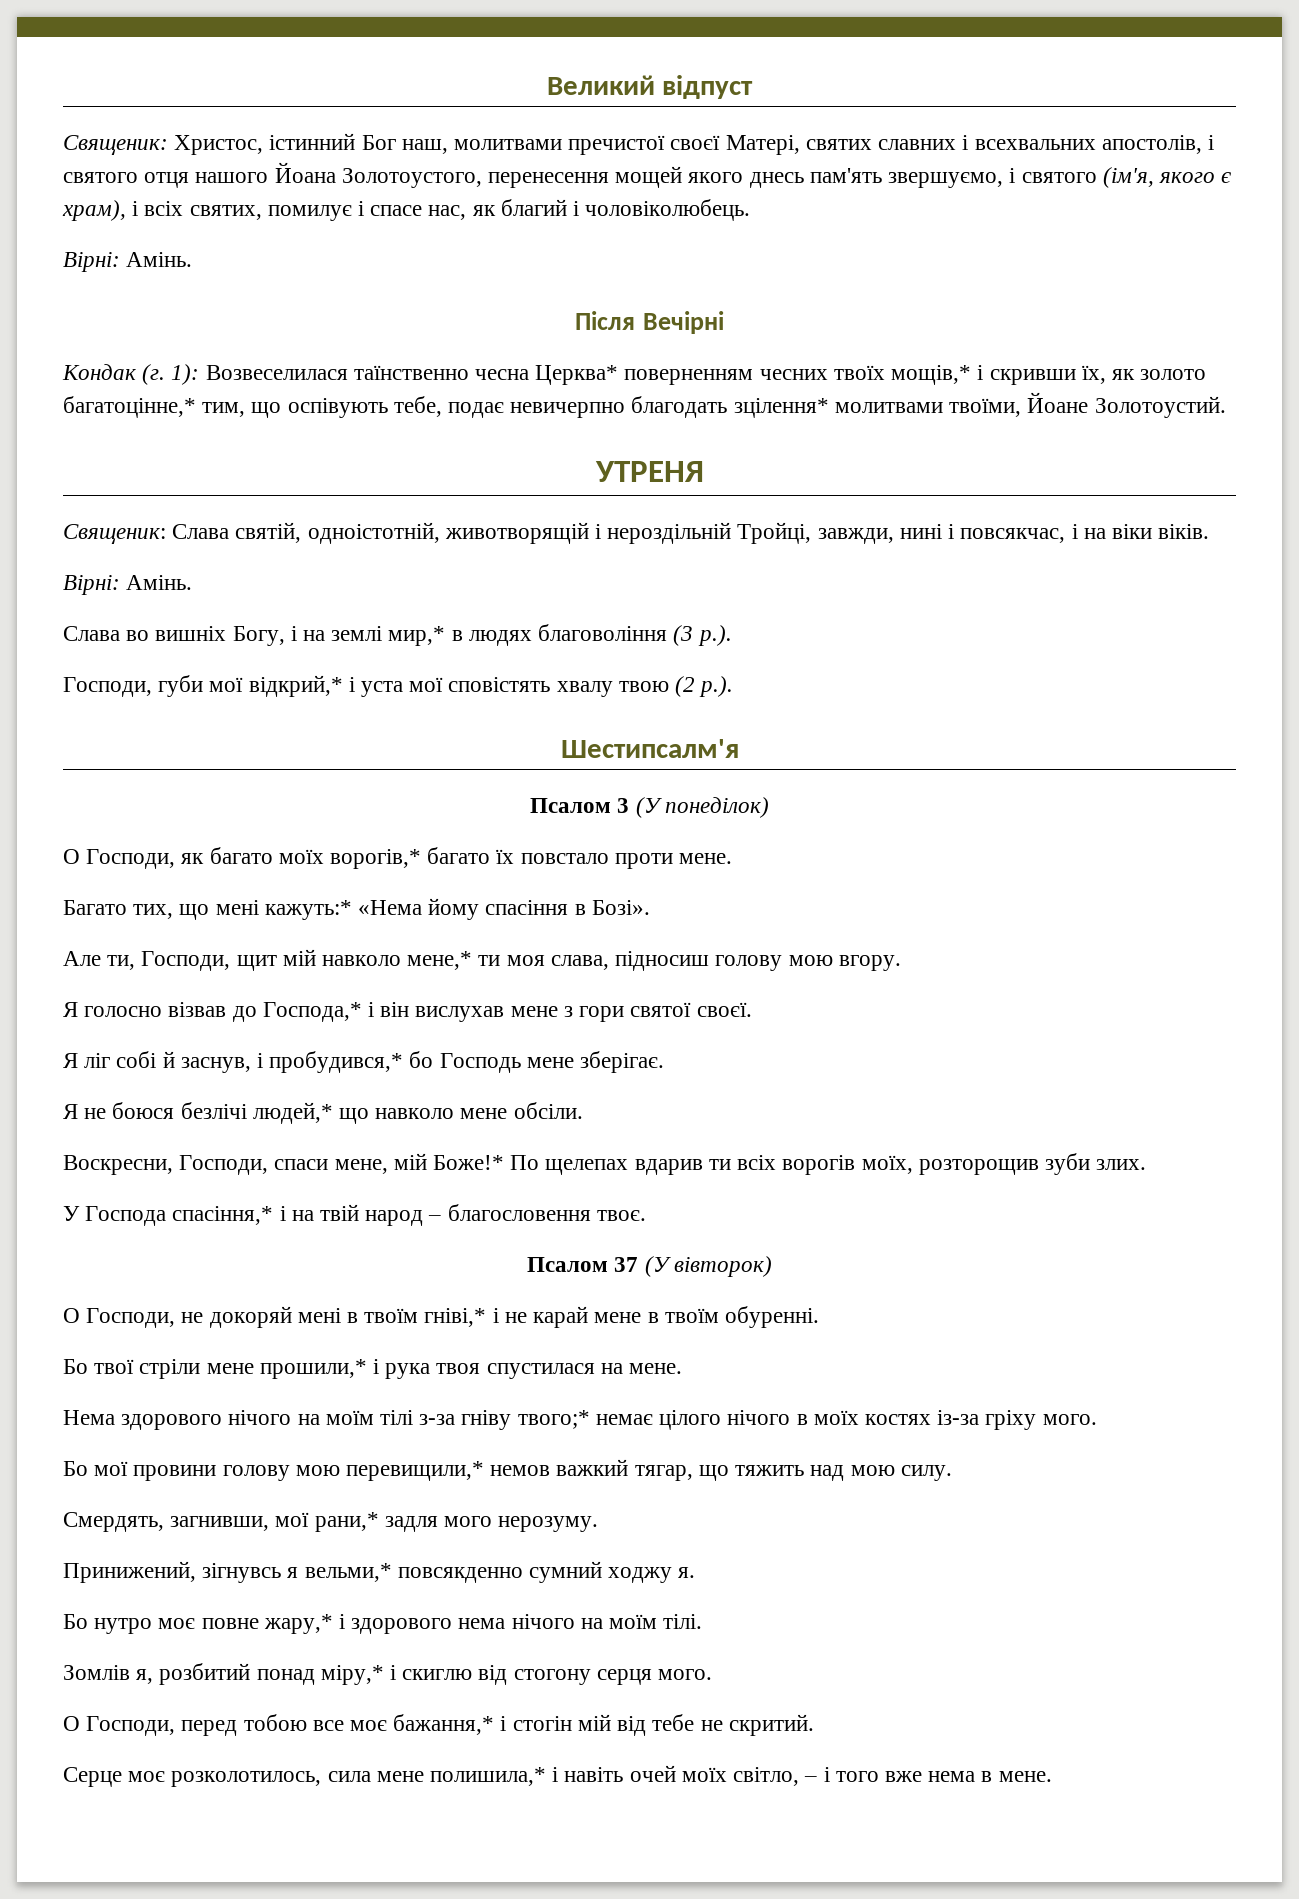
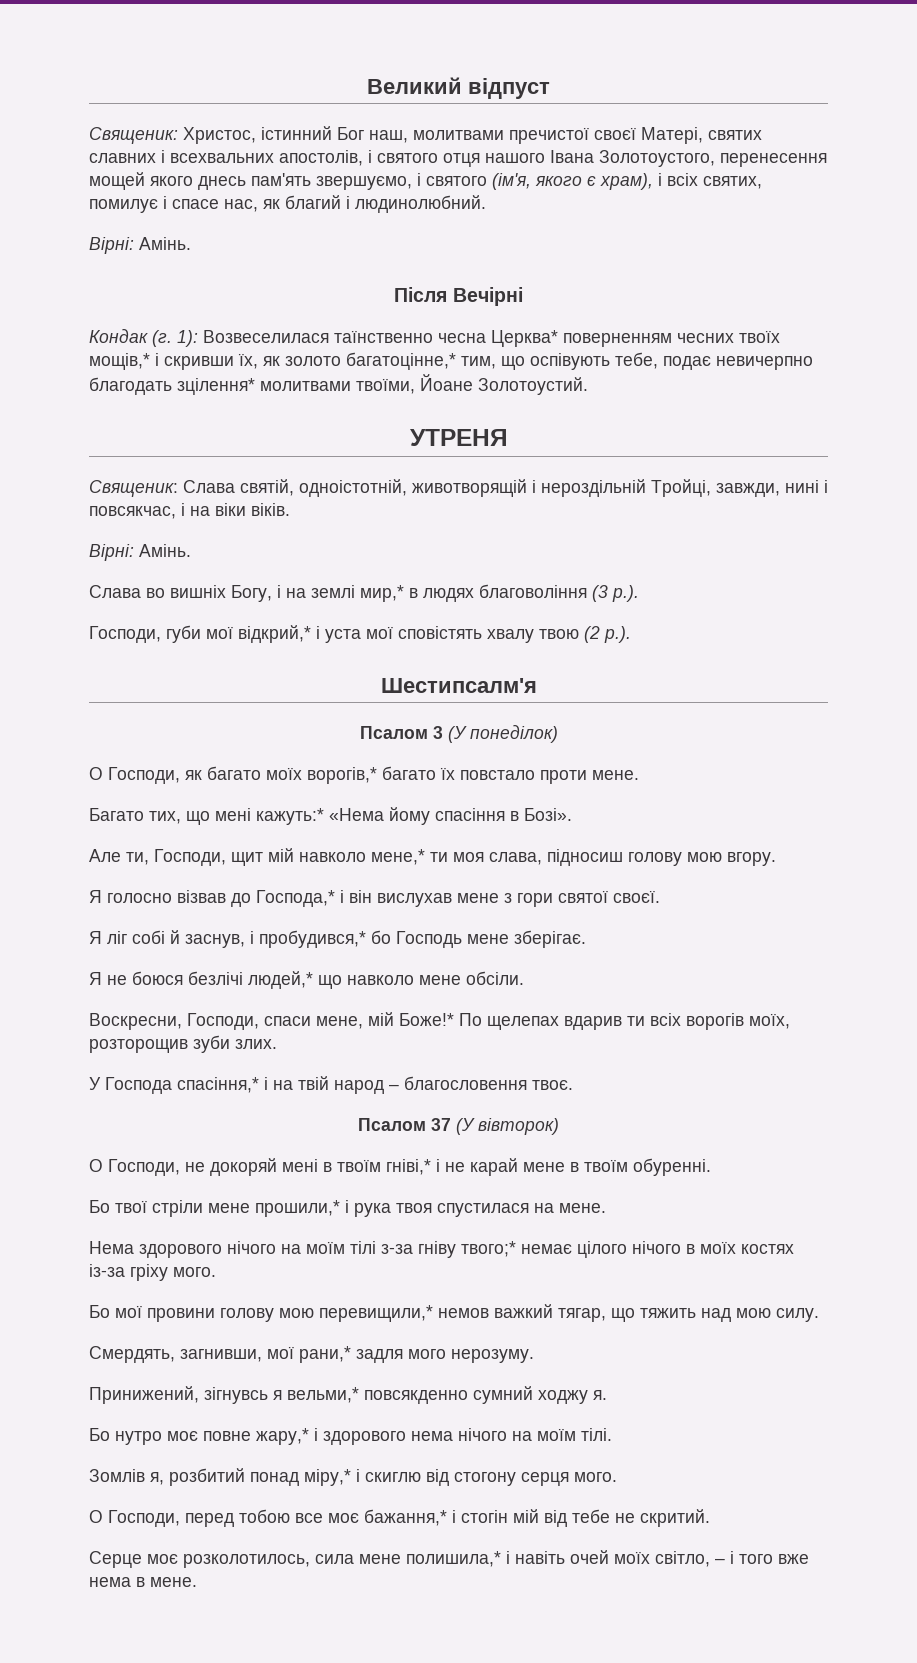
- Священик: Христос, істинний Бог наш, молитвами пречистої своєї Матері, святих славних і всехвальних апостолів, і святого отця нашого Йоана Золотоустого, перенесення мощей якого днесь пам'ять звершуємо, і святого (ім'я, якого є храм), і всіх святих, помилує і спасе нас, як благий і чоловіколюбець.
+ Священик: Христос, істинний Бог наш, молитвами пречистої своєї Матері, святих славних і всехвальних апостолів, і святого отця нашого Івана Золотоустого, перенесення мощей якого днесь пам'ять звершуємо, і святого (ім'я, якого є храм), і всіх святих, помилує і спасе нас, як благий і людинолюбний.

